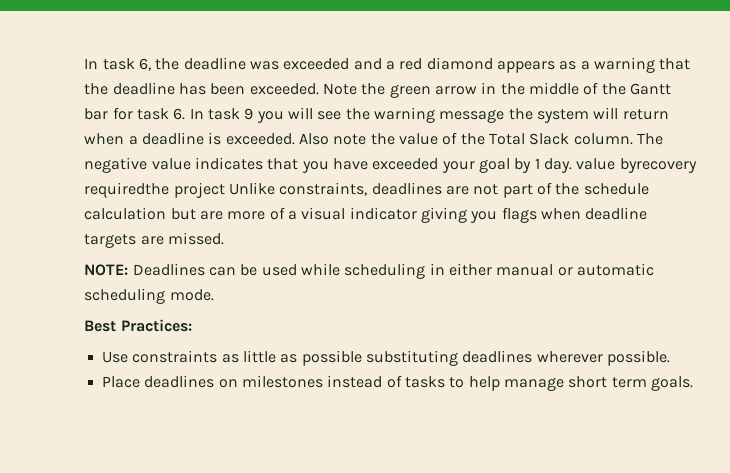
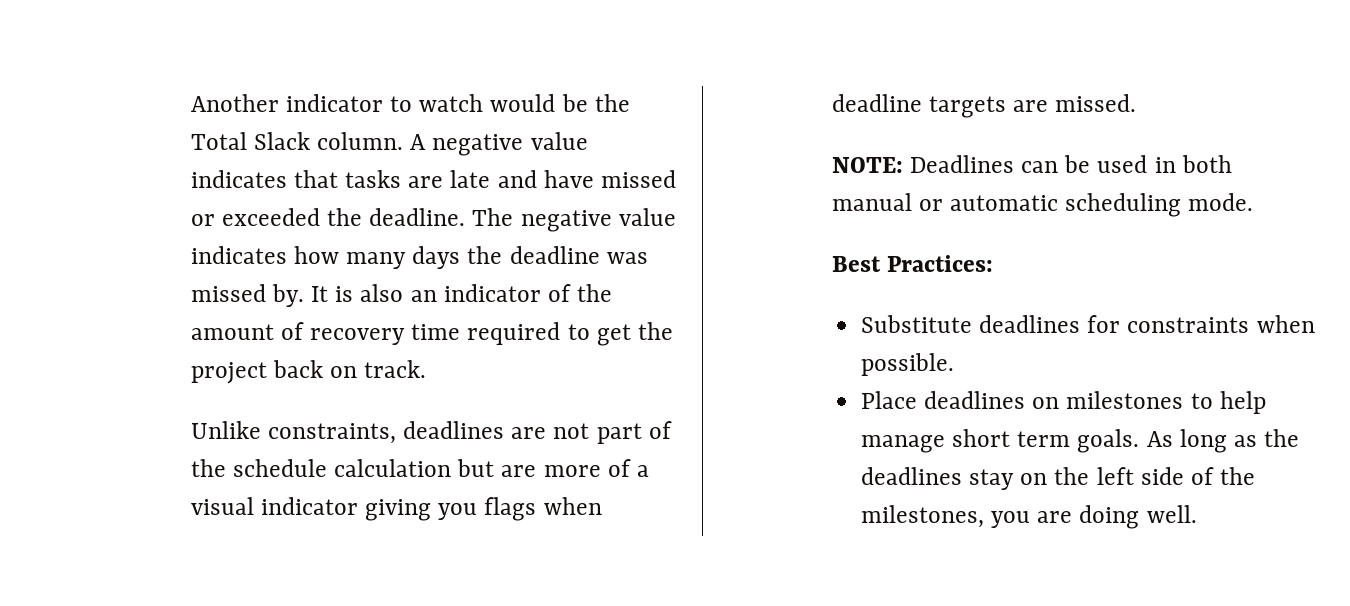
- In task 6, the deadline was exceeded and a red diamond appears as a warning that the deadline has been exceeded. Note the green arrow in the middle of the Gantt bar for task 6. In task 9 you will see the warning message the system will return when a deadline is exceeded. Also note the value of the Total Slack column. The negative value indicates that you have exceeded your goal by 1 day. value byrecovery requiredthe project Unlike constraints, deadlines are not part of the schedule calculation but are more of a visual indicator giving you flags when deadline targets are missed.
+ Another indicator to watch would be the Total Slack column. A negative value indicates that tasks are late and have missed or exceeded the deadline. The negative value indicates how many days the deadline was missed by. It is also an indicator of the amount of recovery time required to get the project back on track.
+ Unlike constraints, deadlines are not part of the schedule calculation but are more of a visual indicator giving you flags when deadline targets are missed.
- NOTE: Deadlines can be used while scheduling in either manual or automatic scheduling mode.
+ NOTE: Deadlines can be used in both manual or automatic scheduling mode.
- Use constraints as little as possible substituting deadlines wherever possible.
+ Substitute deadlines for constraints when possible.
- Place deadlines on milestones instead of tasks to help manage short term goals.
+ Place deadlines on milestones to help manage short term goals.
+ As long as the deadlines stay on the left side of the milestones, you are doing well.

